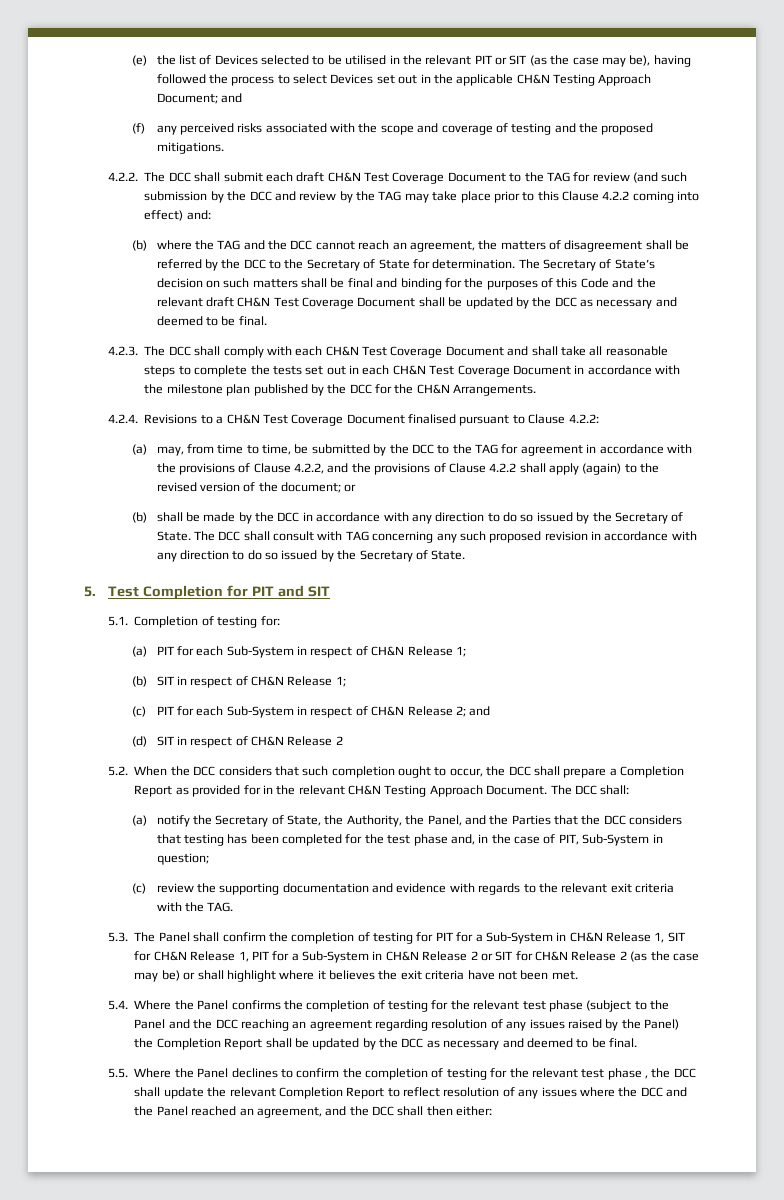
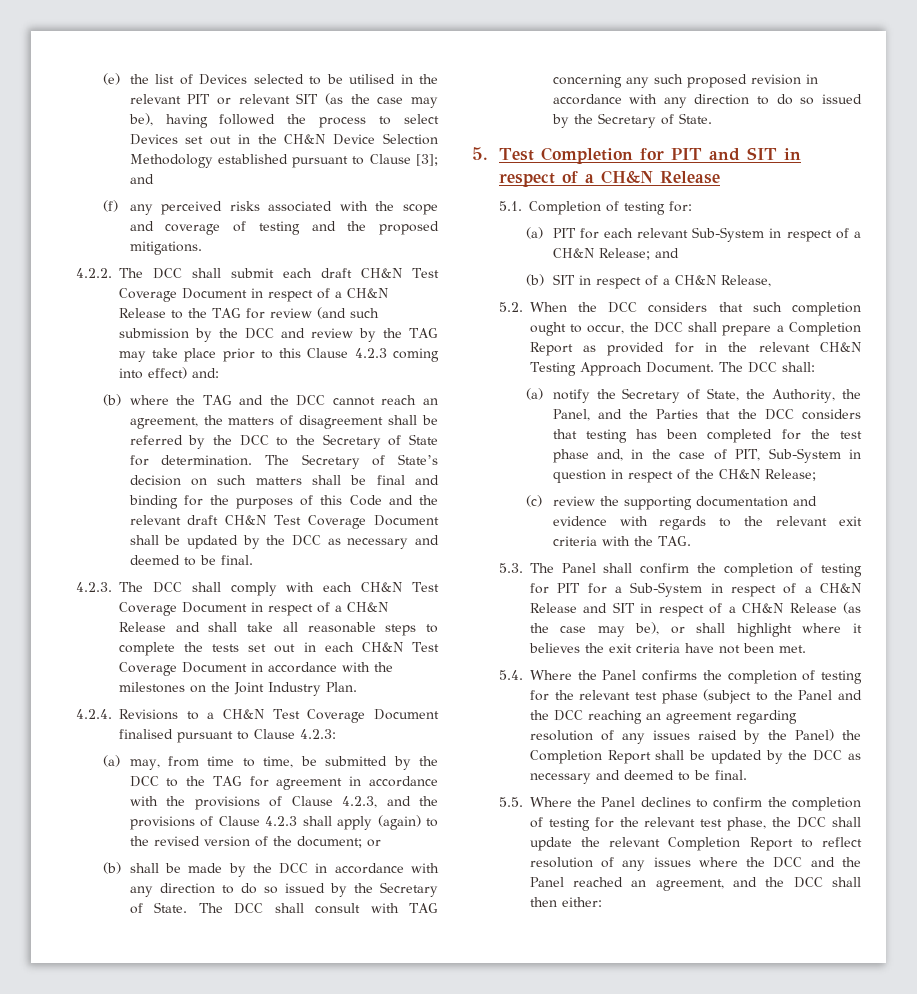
- (e) the list of Devices selected to be utilised in the relevant PIT or SIT (as the case may be), having followed the process to select Devices set out in the applicable CH&N Testing Approach Document; and
+ (e) the list of Devices selected to be utilised in the relevant PIT or relevant SIT (as the case may be), having followed the process to select Devices set out in the CH&N Device Selection Methodology established pursuant to Clause [3]; and
- 4.2.2. The DCC shall submit each draft CH&N Test Coverage Document to the TAG for review (and such submission by the DCC and review by the TAG may take place prior to this Clause 4.2.2 coming into effect) and:
+ 4.2.2. The DCC shall submit each draft CH&N Test Coverage Document in respect of a CH&N Release to the TAG for review (and such submission by the DCC and review by the TAG may take place prior to this Clause 4.2.3 coming into effect) and:
- 4.2.3. The DCC shall comply with each CH&N Test Coverage Document and shall take all reasonable steps to complete the tests set out in each CH&N Test Coverage Document in accordance with the milestone plan published by the DCC for the CH&N Arrangements.
+ 4.2.3. The DCC shall comply with each CH&N Test Coverage Document in respect of a CH&N Release and shall take all reasonable steps to complete the tests set out in each CH&N Test Coverage Document in accordance with the milestones on the Joint Industry Plan.
- 4.2.4. Revisions to a CH&N Test Coverage Document finalised pursuant to Clause 4.2.2:
+ 4.2.4. Revisions to a CH&N Test Coverage Document finalised pursuant to Clause 4.2.3:
- (a) may, from time to time, be submitted by the DCC to the TAG for agreement in accordance with the provisions of Clause 4.2.2, and the provisions of Clause 4.2.2 shall apply (again) to the revised version of the document; or
+ (a) may, from time to time, be submitted by the DCC to the TAG for agreement in accordance with the provisions of Clause 4.2.3, and the provisions of Clause 4.2.3 shall apply (again) to the revised version of the document; or
- 5. Test Completion for PIT and SIT
+ 5. Test Completion for PIT and SIT in respect of a CH&N Release
- (a) PIT for each Sub-System in respect of CH&N Release 1;
- (b) SIT in respect of CH&N Release 1;
- (c) PIT for each Sub-System in respect of CH&N Release 2; and
- (d) SIT in respect of CH&N Release 2
+ (a) PIT for each relevant Sub-System in respect of a CH&N Release; and
+ (b) SIT in respect of a CH&N Release,
- (a) notify the Secretary of State, the Authority, the Panel, and the Parties that the DCC considers that testing has been completed for the test phase and, in the case of PIT, Sub-System in question;
+ (a) notify the Secretary of State, the Authority, the Panel, and the Parties that the DCC considers that testing has been completed for the test phase and, in the case of PIT, Sub-System in question in respect of the CH&N Release;
- 5.3. The Panel shall confirm the completion of testing for PIT for a Sub-System in CH&N Release 1, SIT for CH&N Release 1, PIT for a Sub-System in CH&N Release 2 or SIT for CH&N Release 2 (as the case may be) or shall highlight where it believes the exit criteria have not been met.
+ 5.3. The Panel shall confirm the completion of testing for PIT for a Sub-System in respect of a CH&N Release and SIT in respect of a CH&N Release (as the case may be), or shall highlight where it believes the exit criteria have not been met.
- 5.5. Where the Panel declines to confirm the completion of testing for the relevant test phase , the DCC shall update the relevant Completion Report to reflect resolution of any issues where the DCC and the Panel reached an agreement, and the DCC shall then either:
+ 5.5. Where the Panel declines to confirm the completion of testing for the relevant test phase, the DCC shall update the relevant Completion Report to reflect resolution of any issues where the DCC and the Panel reached an agreement, and the DCC shall then either:

